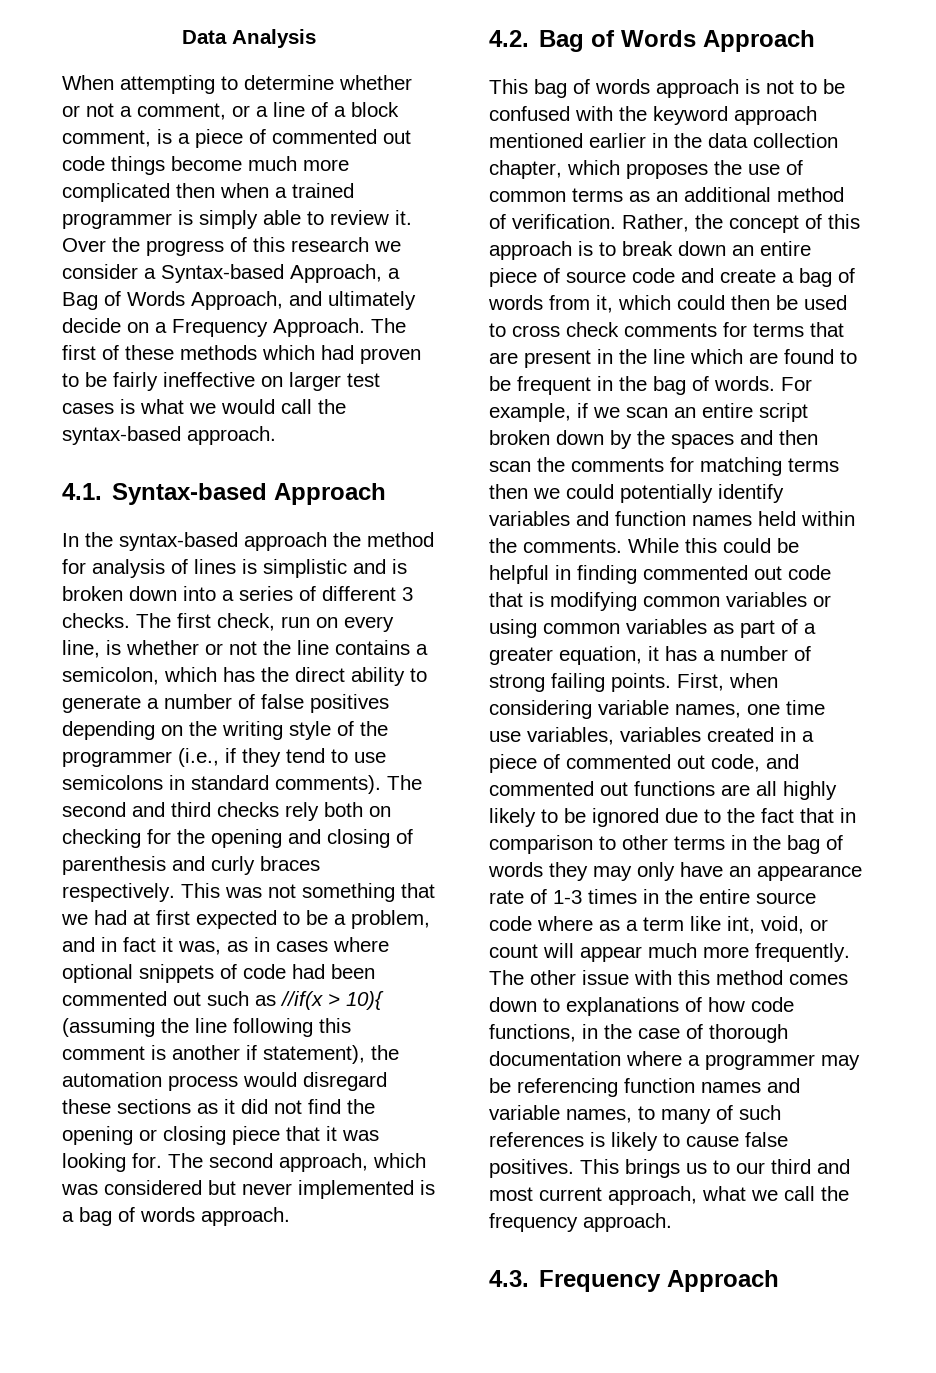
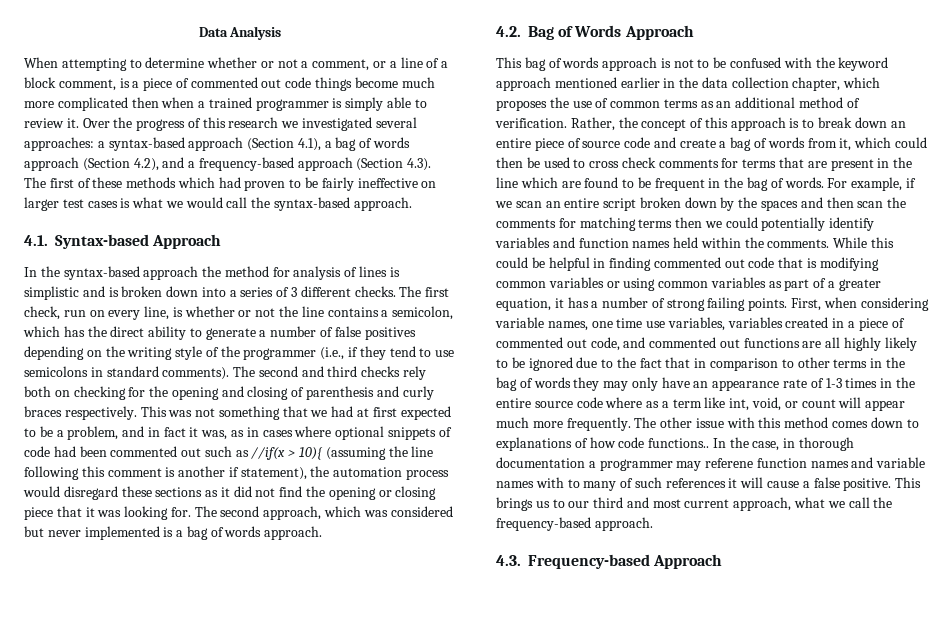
- Over the progress of this research we consider a Syntax-based Approach, a Bag of Words Approach, and ultimately decide on a Frequency Approach. The first of these methods which had proven to be fairly ineffective on larger test cases is what we would call the syntax-based approach.
+ Over the progress of this research we investigated several approaches: a syntax-based approach (Section 4.1), a bag of words approach (Section 4.2), and a frequency-based approach (Section 4.3). The first of these methods which had proven to be fairly ineffective on larger test cases is what we would call the syntax-based approach.
- In the syntax-based approach the method for analysis of lines is simplistic and is broken down into a series of different 3 checks.
+ In the syntax-based approach the method for analysis of lines is simplistic and is broken down into a series of 3 different checks.
- The other issue with this method comes down to explanations of how code functions, in the case of thorough documentation where a programmer may be referencing function names and variable names, to many of such references is likely to cause false positives.
+ The other issue with this method comes down to explanations of how code functions.. In the case, in thorough documentation a programmer may referene function names and variable names with to many of such references it will cause a false positive.
- This brings us to our third and most current approach, what we call the frequency approach.
+ This brings us to our third and most current approach, what we call the frequency-based approach.
- 4.3. Frequency Approach
+ 4.3. Frequency-based Approach

